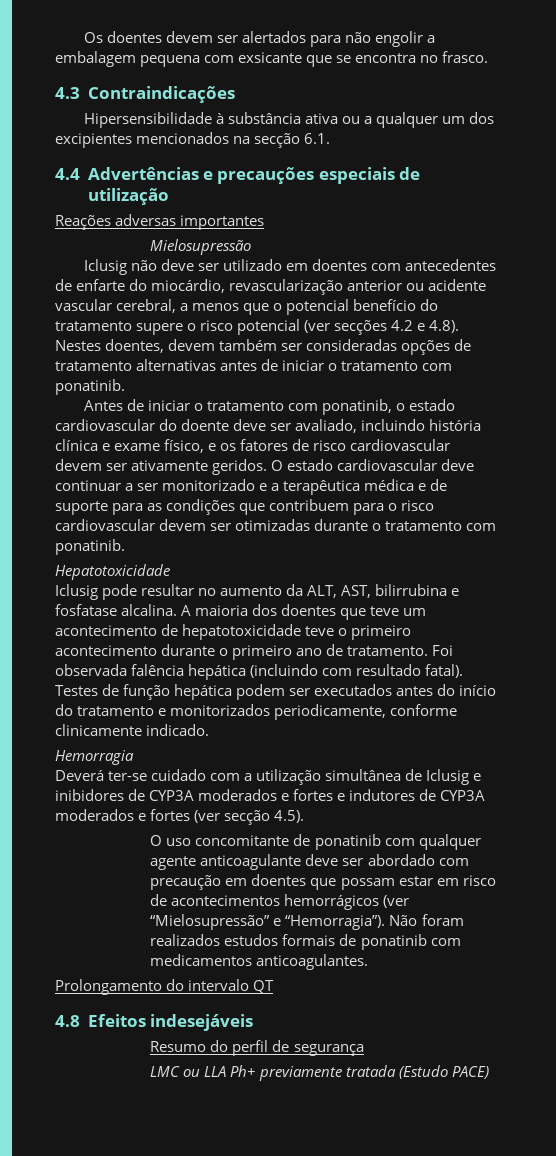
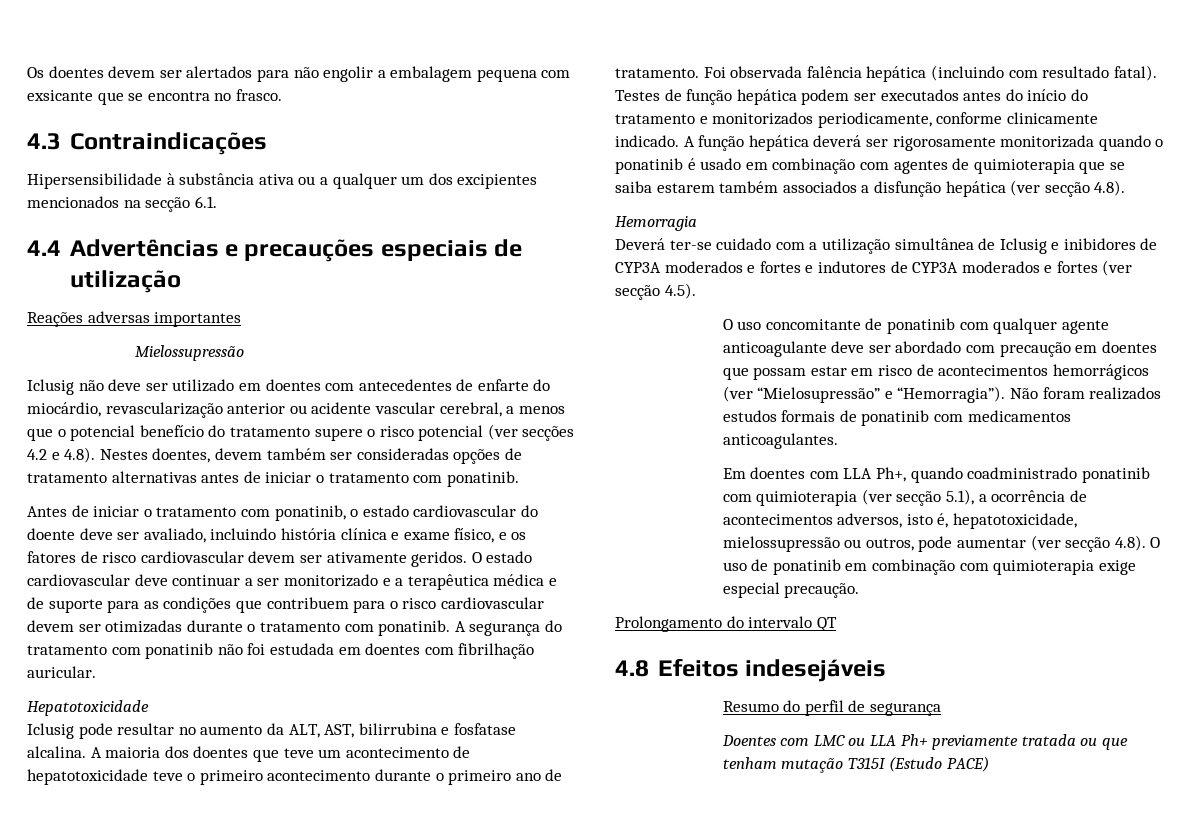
- Mielosupressão
+ Mielossupressão
+ A segurança do tratamento com ponatinib não foi estudada em doentes com fibrilhação auricular.
+ A função hepática deverá ser rigorosamente monitorizada quando o ponatinib é usado em combinação com agentes de quimioterapia que se saiba estarem também associados a disfunção hepática (ver secção 4.8).
+ Em doentes com LLA Ph+, quando coadministrado ponatinib com quimioterapia (ver secção 5.1), a ocorrência de acontecimentos adversos, isto é, hepatotoxicidade, mielossupressão ou outros, pode aumentar (ver secção 4.8). O uso de ponatinib em combinação com quimioterapia exige especial precaução.
- LMC ou LLA Ph+ previamente tratada (Estudo PACE)
+ Doentes com LMC ou LLA Ph+ previamente tratada ou que tenham mutação T315I (Estudo PACE)

